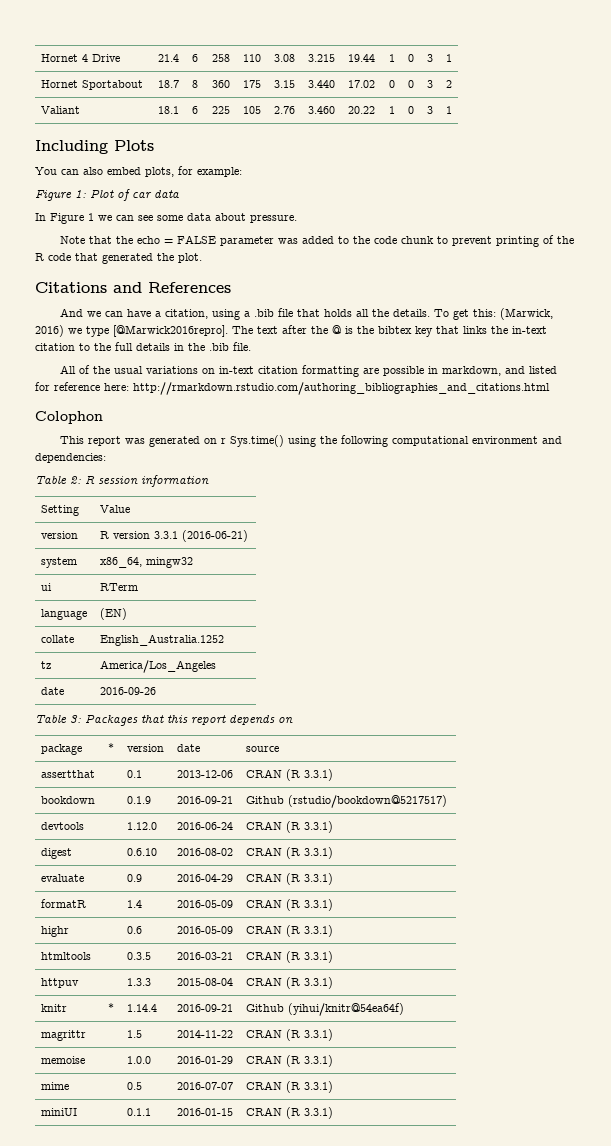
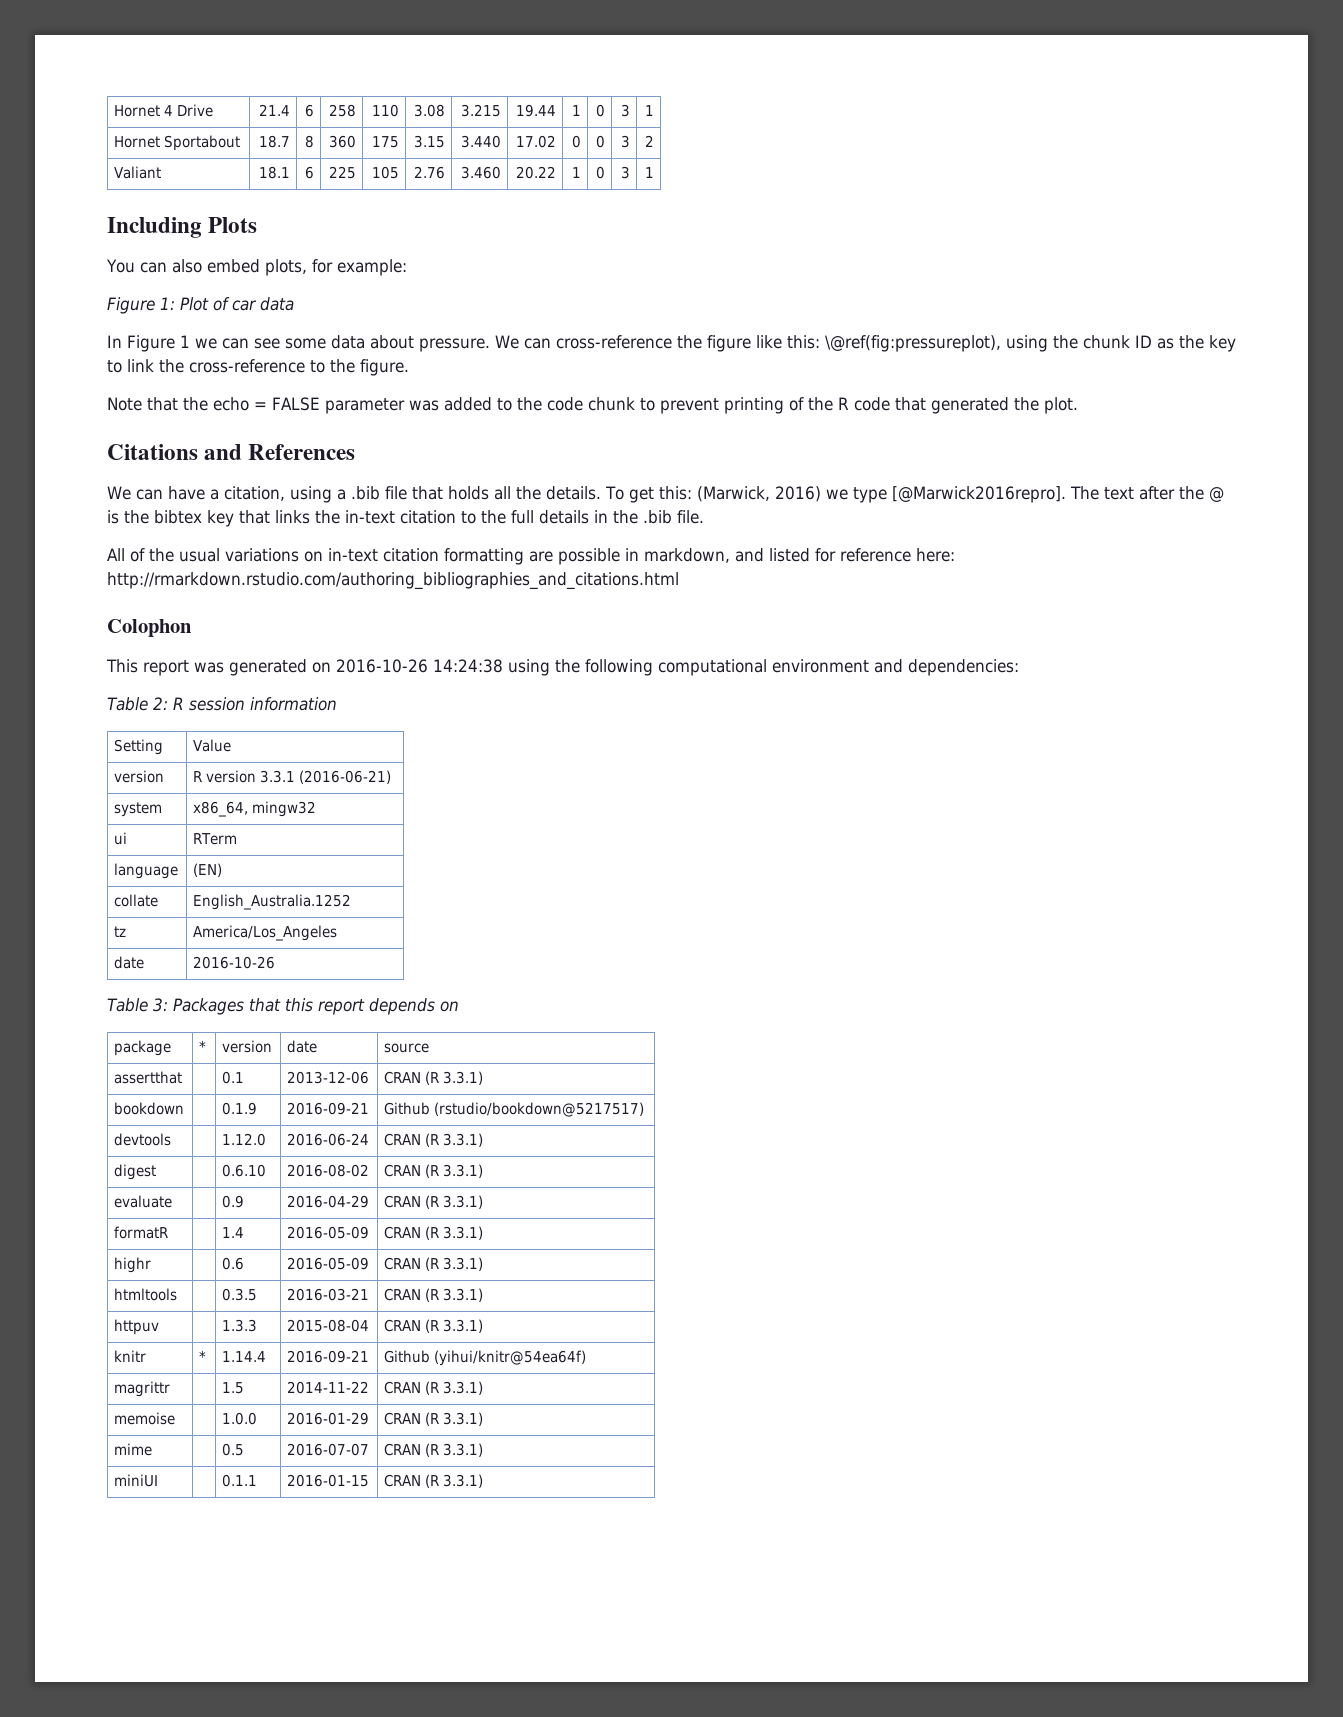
+ We can cross-reference the figure like this: \@ref(fig:pressureplot), using the chunk ID as the key to link the cross-reference to the figure.
- And we can have a citation, using a .bib file that holds all the details.
+ We can have a citation, using a .bib file that holds all the details.
- This report was generated on r Sys.time() using the following computational environment and dependencies:
+ This report was generated on 2016-10-26 14:24:38 using the following computational environment and dependencies:
- date | 2016-09-26
+ date | 2016-10-26

